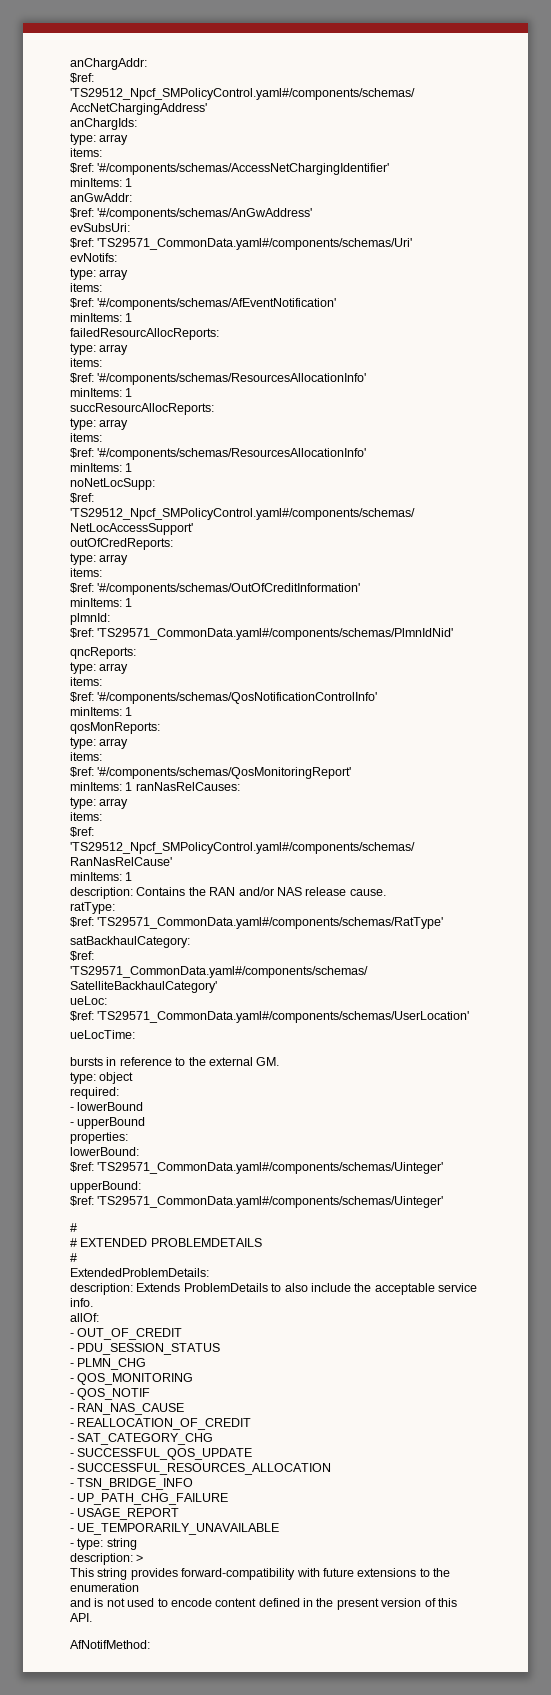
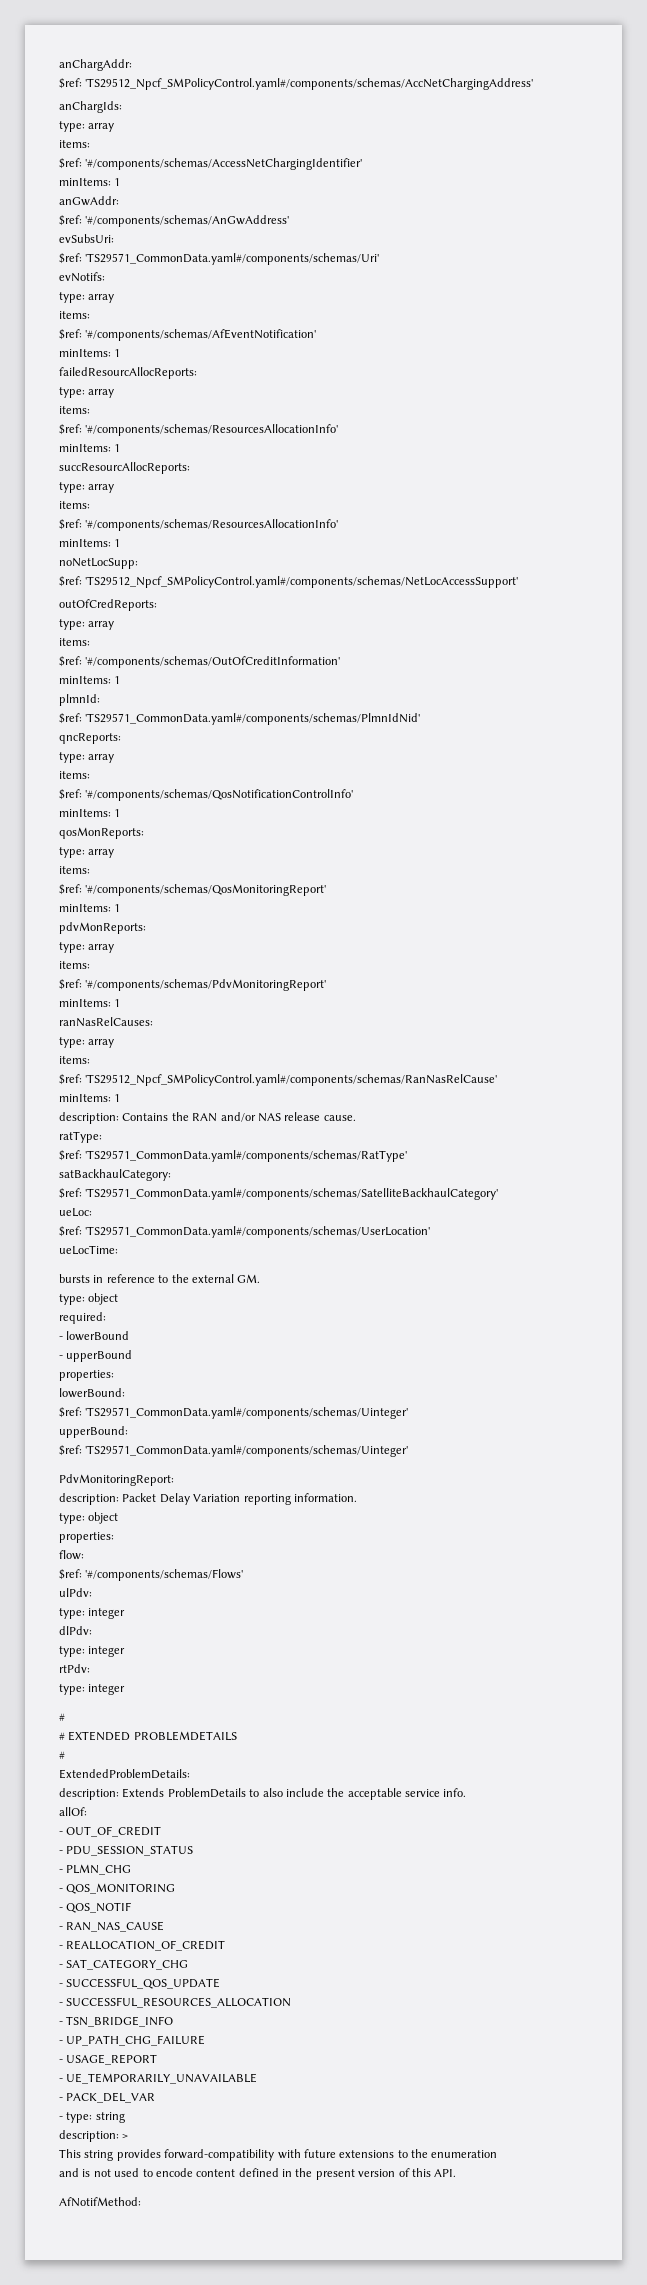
  $ref: '#/components/schemas/QosMonitoringReport'
- minItems: 1 ranNasRelCauses:
+ minItems: 1
+ pdvMonReports:
+ type: array
+ items:
+ $ref: '#/components/schemas/PdvMonitoringReport'
+ minItems: 1
+ ranNasRelCauses:
+ PdvMonitoringReport:
+ description: Packet Delay Variation reporting information.
+ type: object
+ properties:
+ flow:
+ $ref: '#/components/schemas/Flows'
+ ulPdv:
+ type: integer
+ dlPdv:
+ type: integer
+ rtPdv:
+ type: integer
+ - PACK_DEL_VAR

